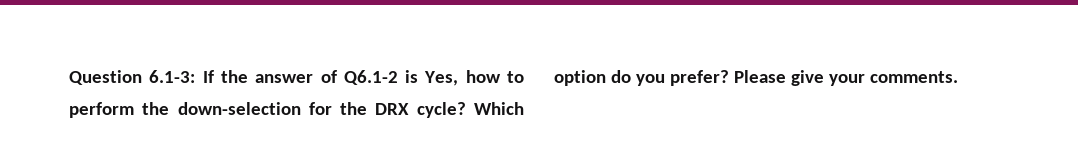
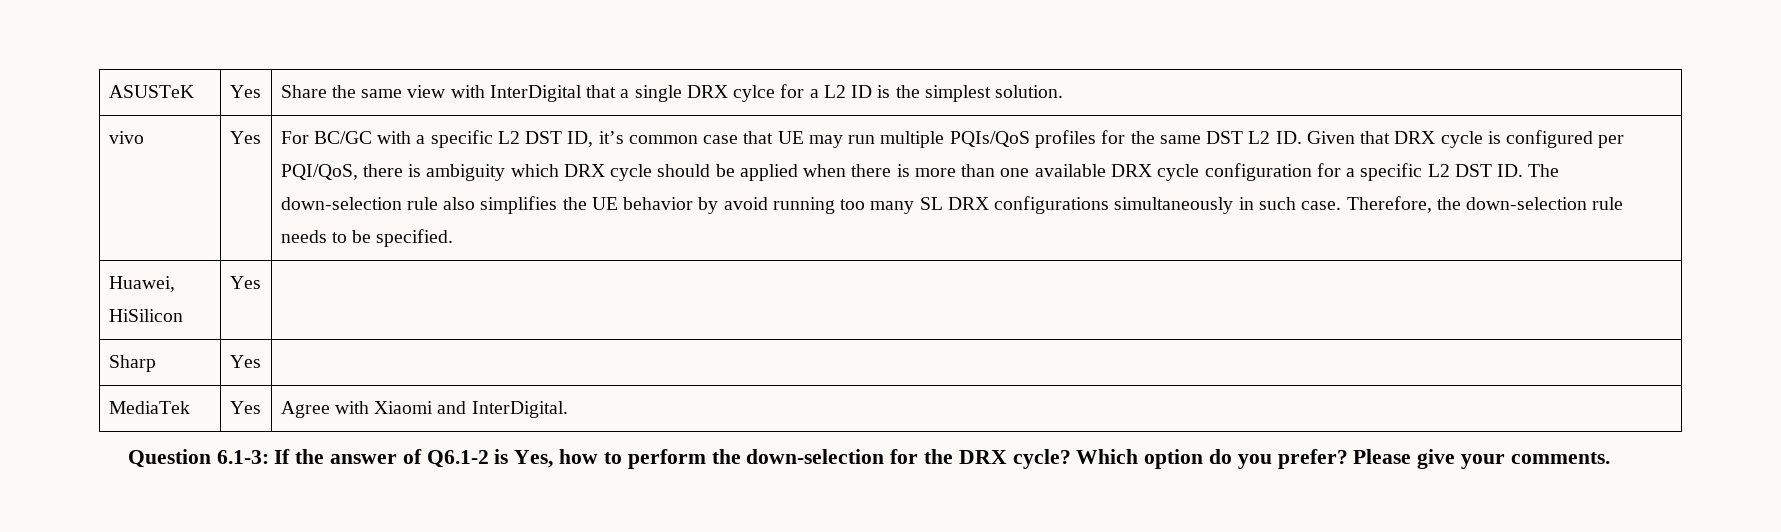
+ ASUSTeK | Yes | Share the same view with InterDigital that a single DRX cylce for a L2 ID is the simplest solution.
+ vivo | Yes | For BC/GC with a specific L2 DST ID, it’s common case that UE may run multiple PQIs/QoS profiles for the same DST L2 ID. Given that DRX cycle is configured per PQI/QoS, there is ambiguity which DRX cycle should be applied when there is more than one available DRX cycle configuration for a specific L2 DST ID. The down-selection rule also simplifies the UE behavior by avoid running too many SL DRX configurations simultaneously in such case. Therefore, the down-selection rule needs to be specified.
+ Huawei, HiSilicon | Yes |
+ Sharp | Yes |
+ MediaTek | Yes | Agree with Xiaomi and InterDigital.

